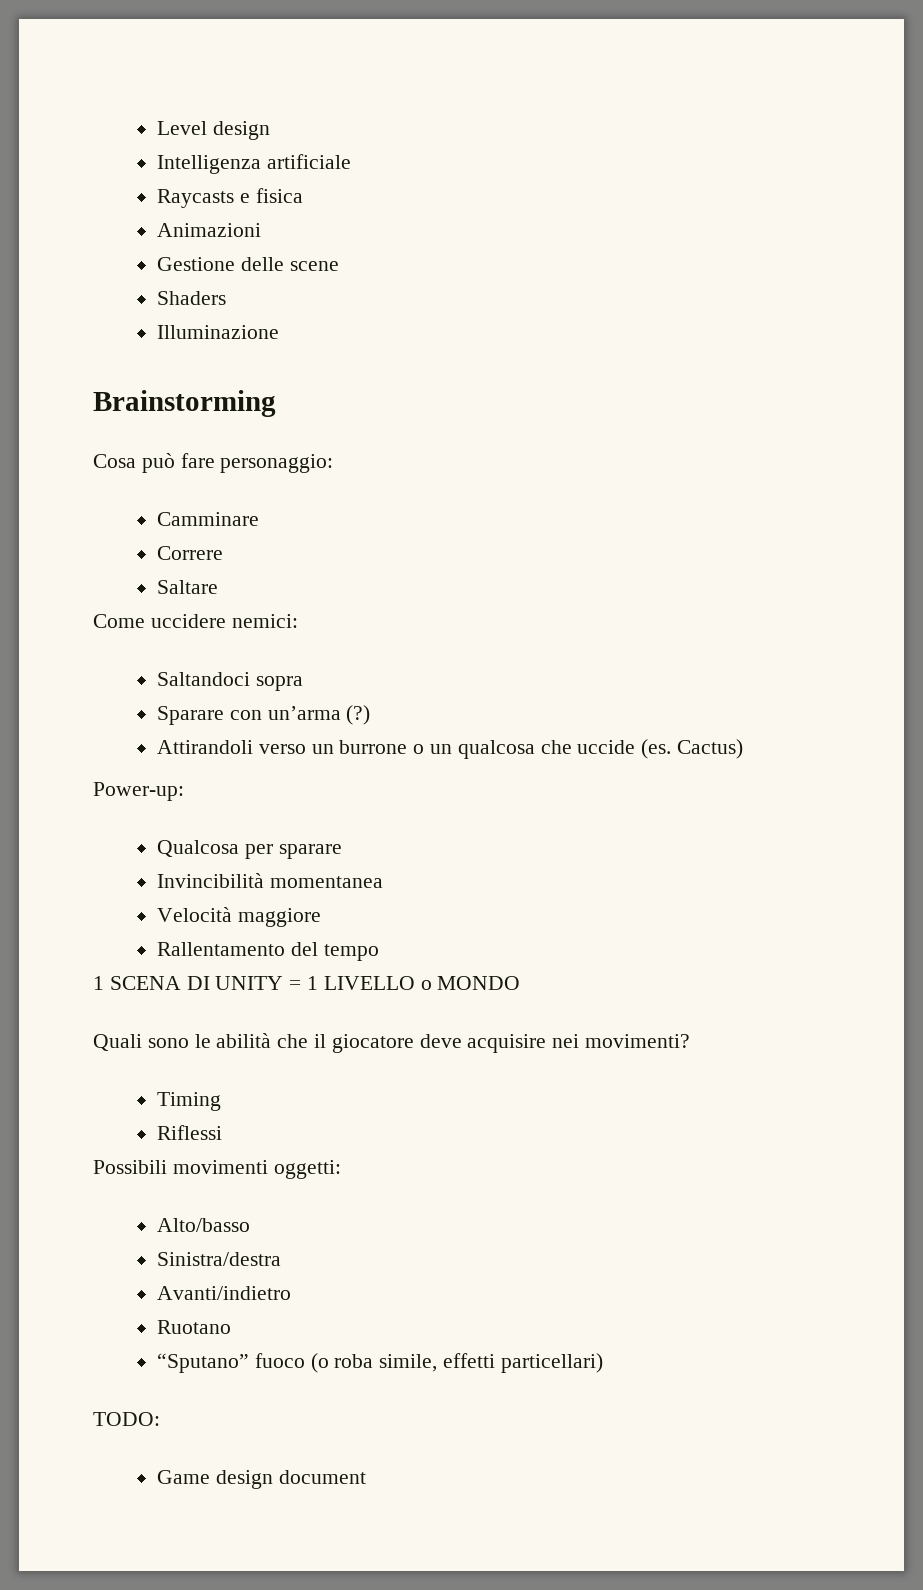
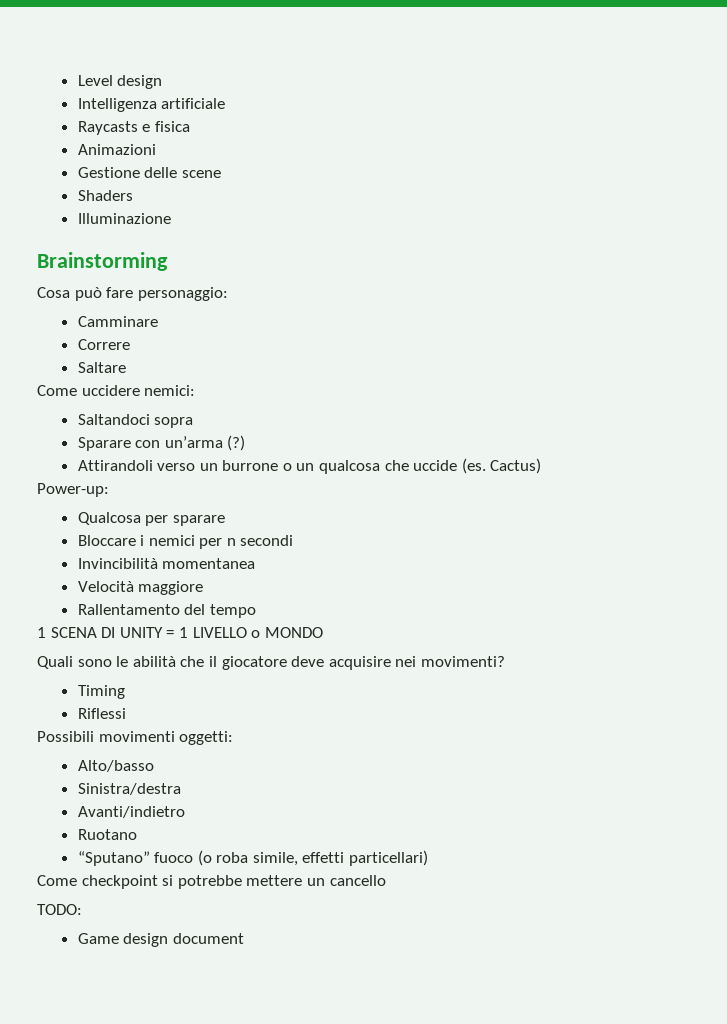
+ Bloccare i nemici per n secondi
+ Come checkpoint si potrebbe mettere un cancello

